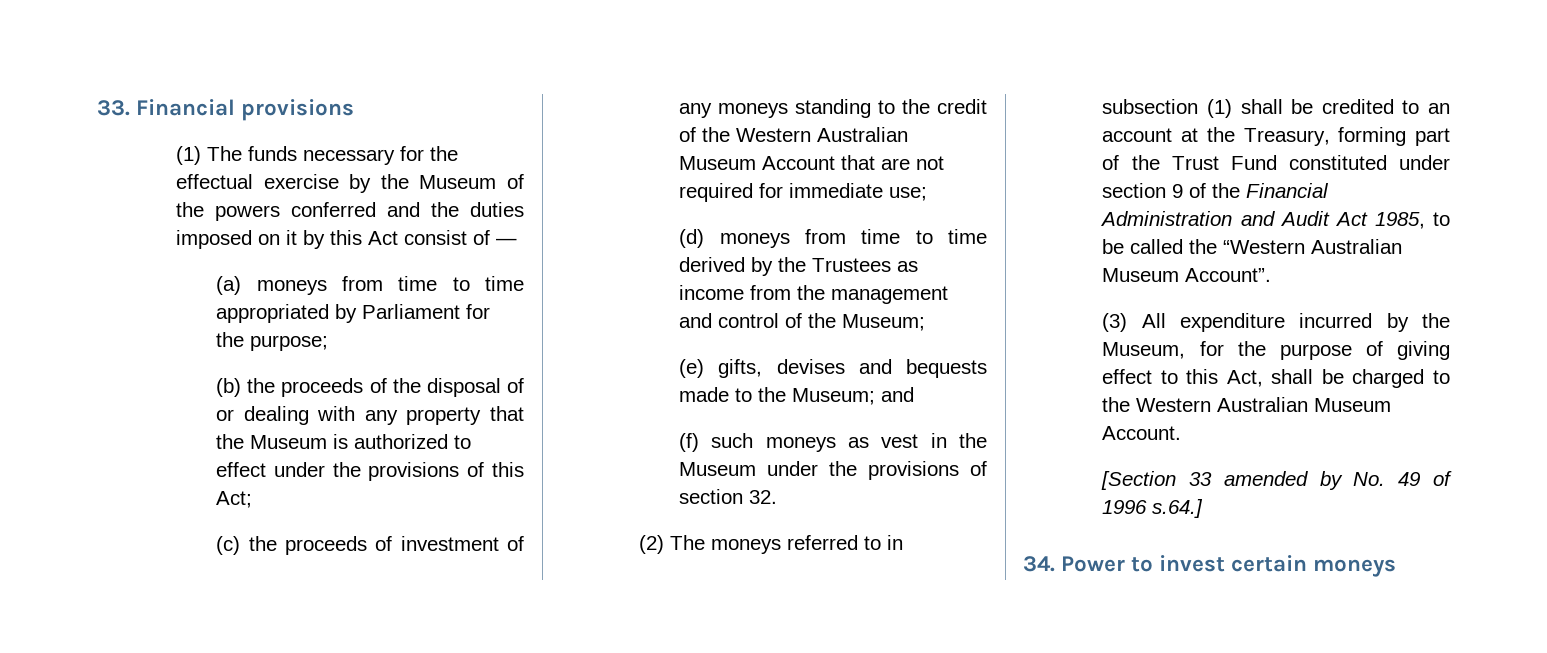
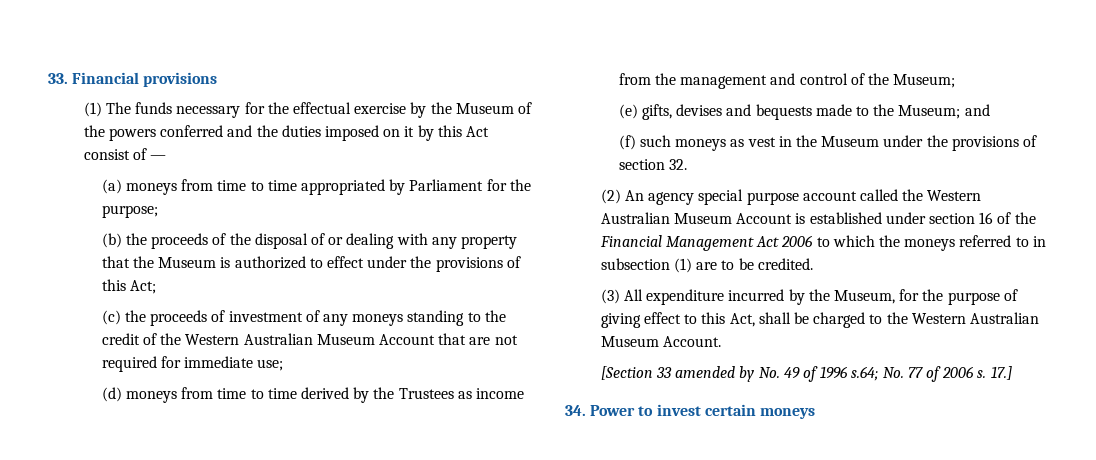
- (2) The moneys referred to in subsection (1) shall be credited to an account at the Treasury, forming part of the Trust Fund constituted under section 9 of the Financial Administration and Audit Act 1985, to be called the “Western Australian Museum Account”.
+ (2) An agency special purpose account called the Western Australian Museum Account is established under section 16 of the Financial Management Act 2006 to which the moneys referred to in subsection (1) are to be credited.
- [Section 33 amended by No. 49 of 1996 s.64.]
+ [Section 33 amended by No. 49 of 1996 s.64; No. 77 of 2006 s. 17.]

